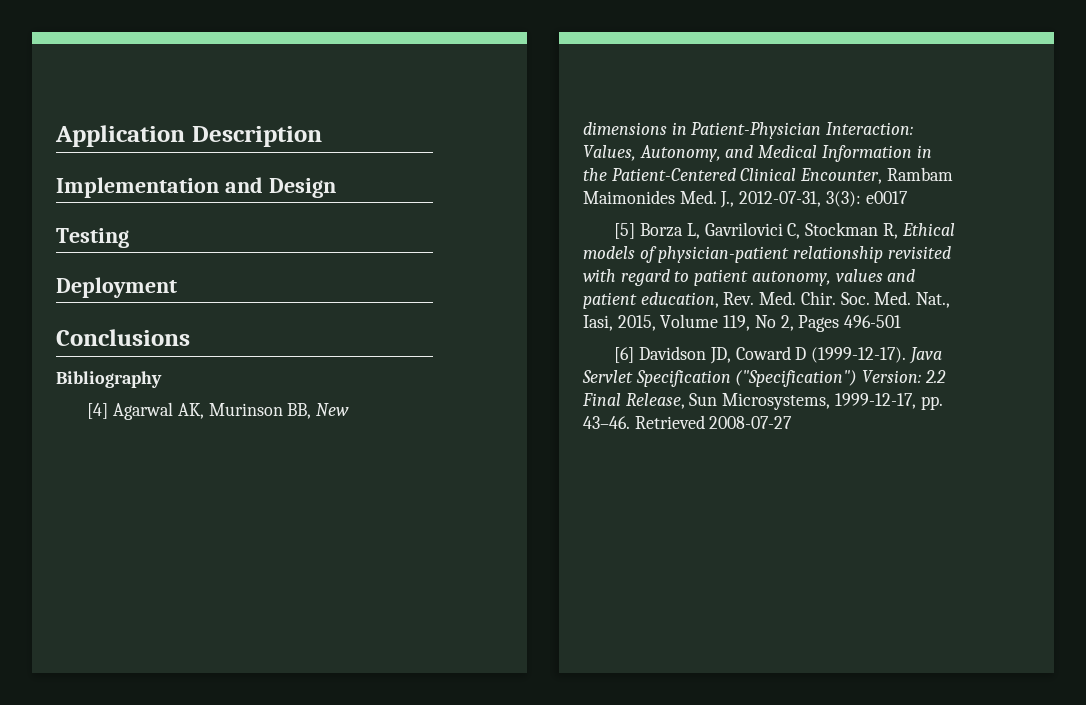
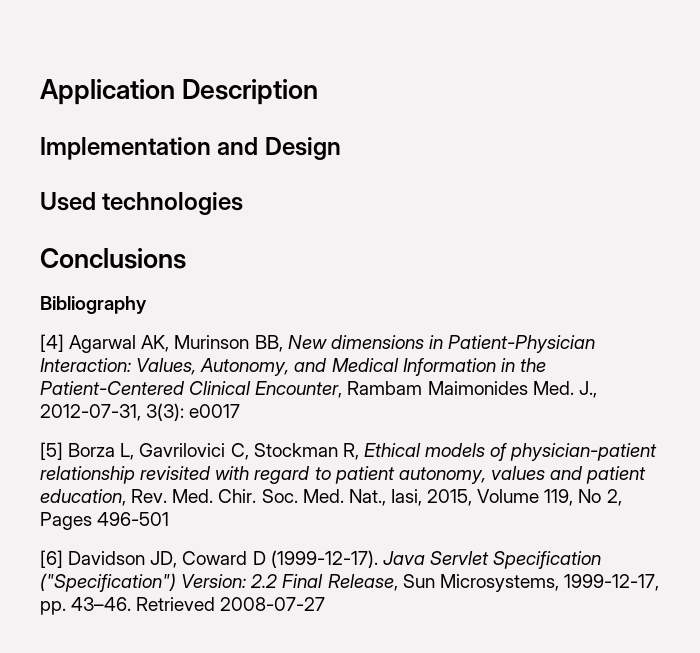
- Testing
- Deployment
+ Used technologies

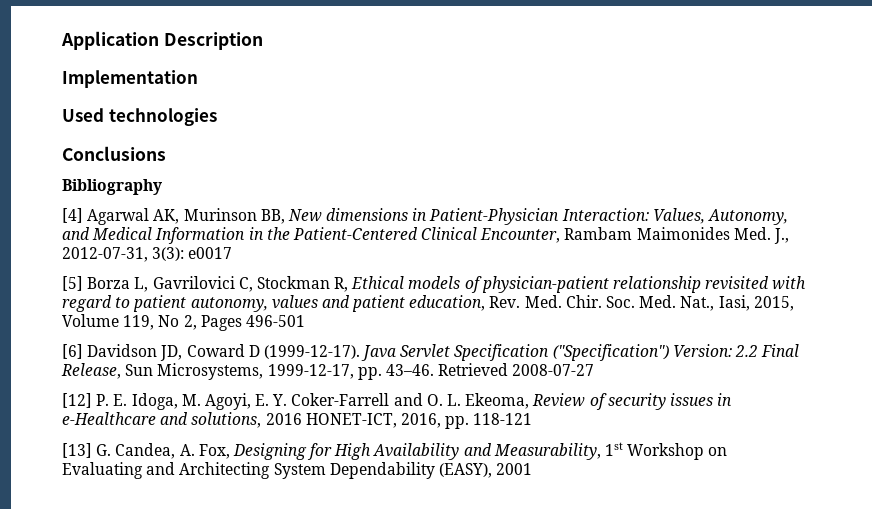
- Implementation and Design
+ Implementation
+ [12] P. E. Idoga, M. Agoyi, E. Y. Coker-Farrell and O. L. Ekeoma, Review of security issues in e-Healthcare and solutions, 2016 HONET-ICT, 2016, pp. 118-121
+ [13] G. Candea, A. Fox, Designing for High Availability and Measurability, 1st Workshop on Evaluating and Architecting System Dependability (EASY), 2001

